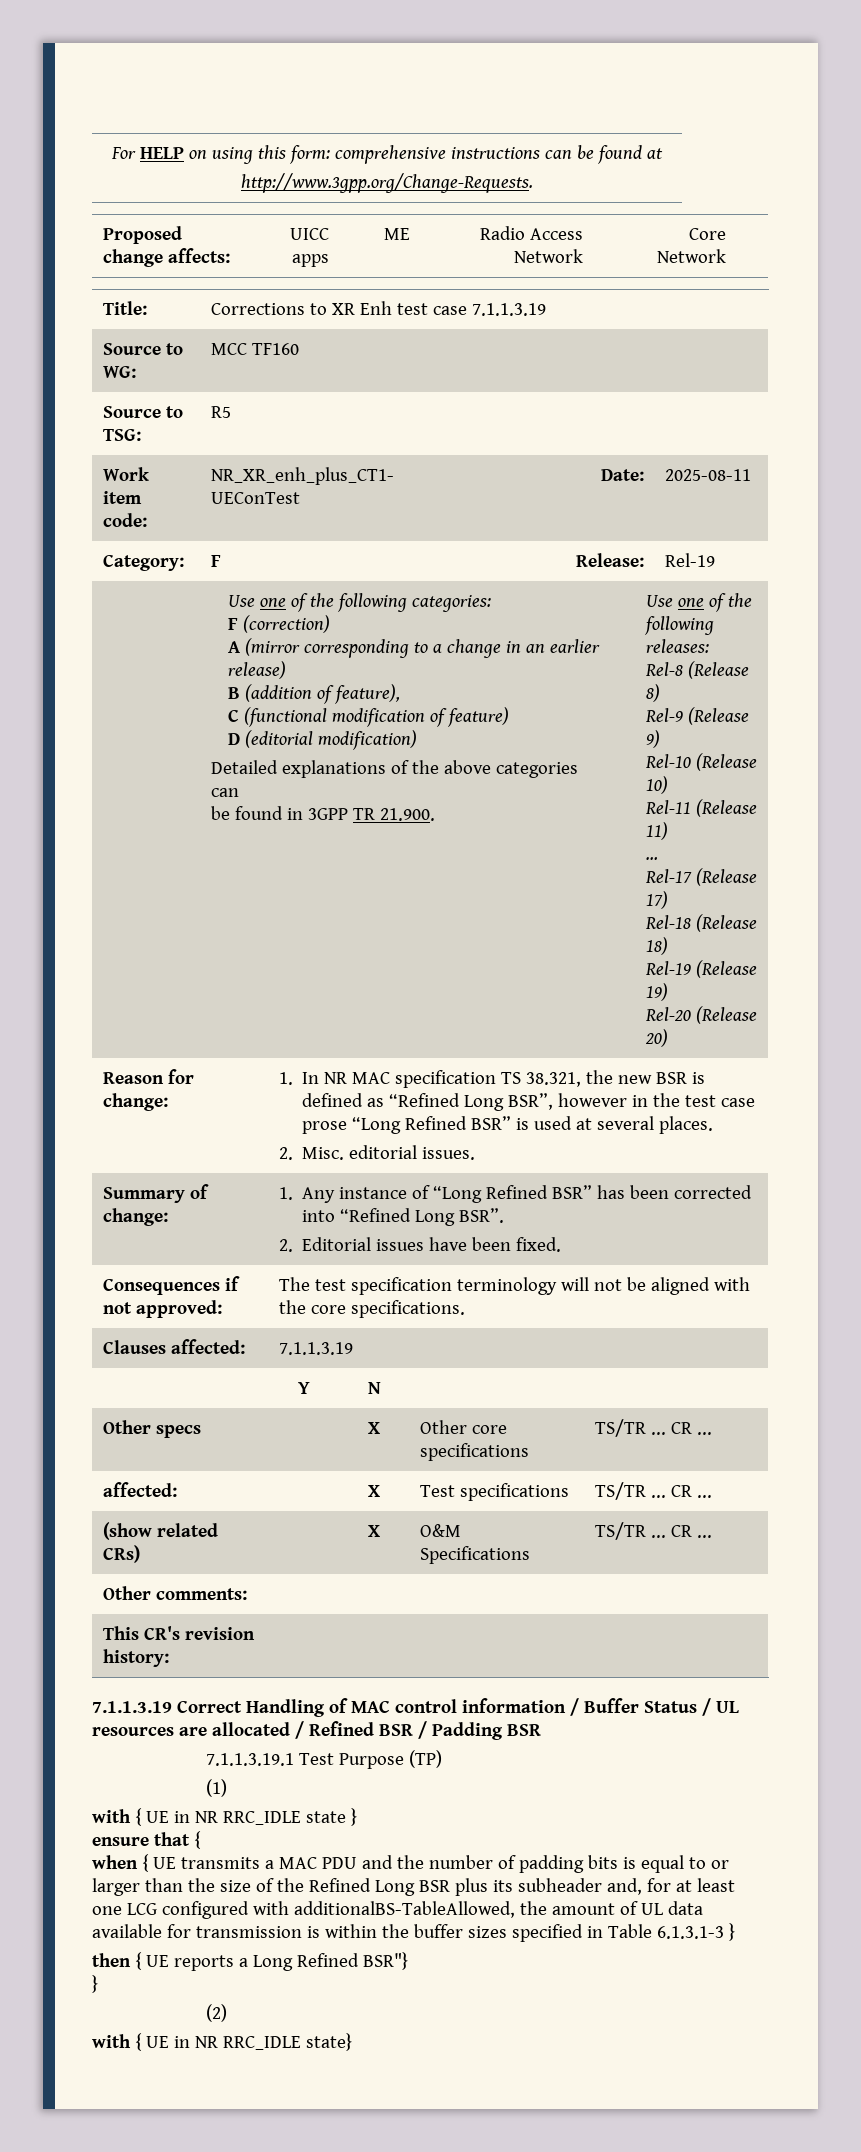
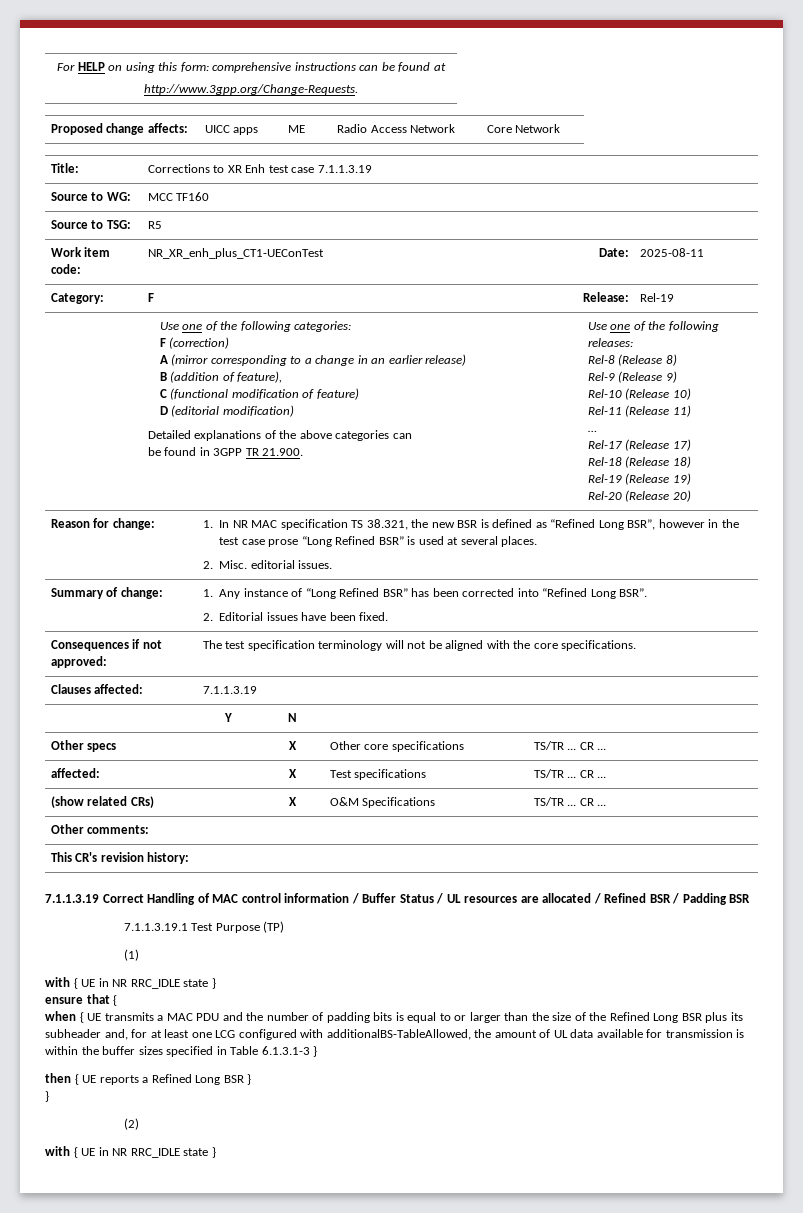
- then { UE reports a Long Refined BSR"}
+ then { UE reports a Refined Long BSR }
  (2)
- with { UE in NR RRC_IDLE state}
+ with { UE in NR RRC_IDLE state }

